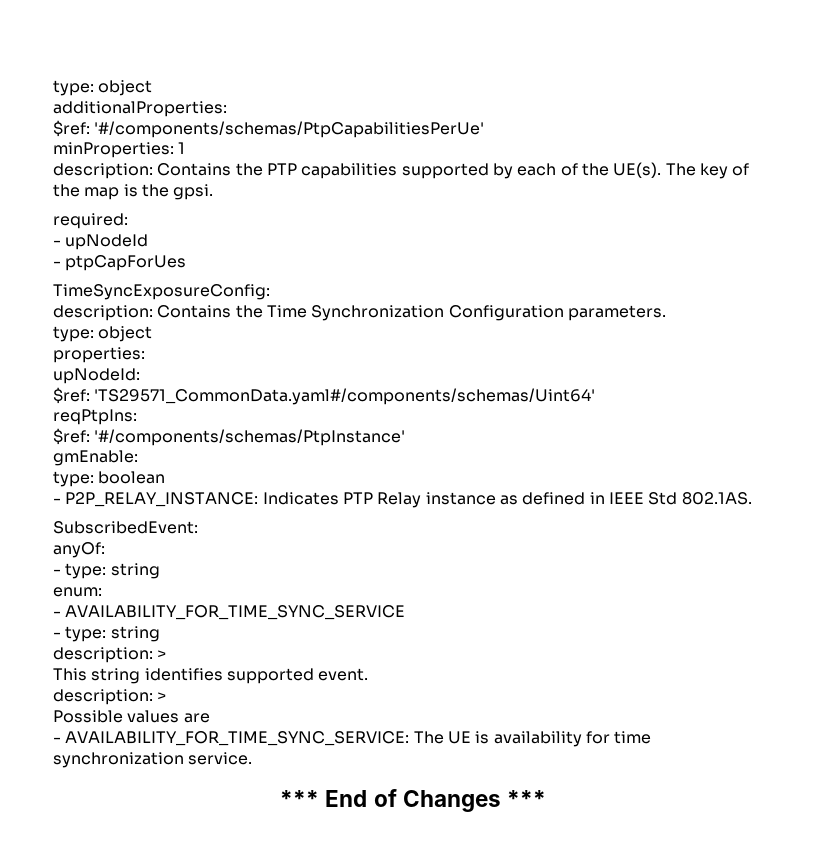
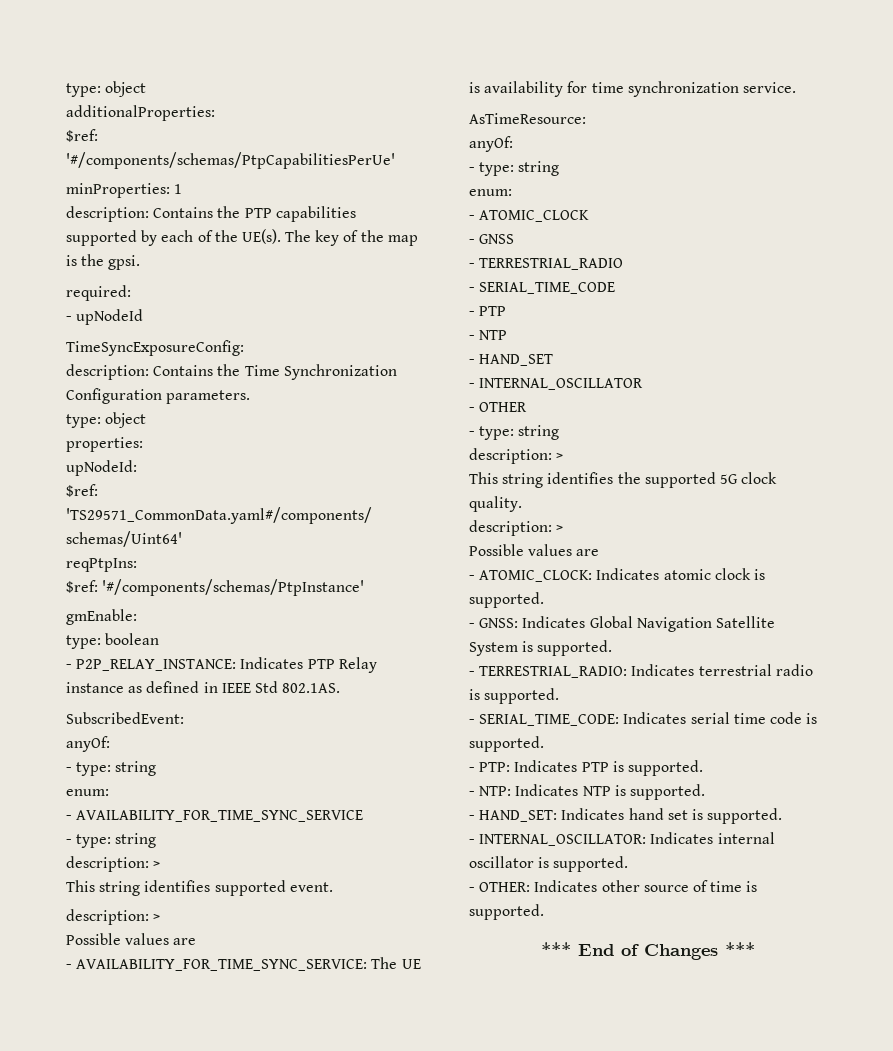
- - ptpCapForUes
+ AsTimeResource:
+ anyOf:
+ - type: string
+ enum:
+ - ATOMIC_CLOCK
+ - GNSS
+ - TERRESTRIAL_RADIO
+ - SERIAL_TIME_CODE
+ - PTP
+ - NTP
+ - HAND_SET
+ - INTERNAL_OSCILLATOR
+ - OTHER
+ - type: string
+ description: >
+ This string identifies the supported 5G clock quality.
+ description: >
+ Possible values are
+ - ATOMIC_CLOCK: Indicates atomic clock is supported.
+ - GNSS: Indicates Global Navigation Satellite System is supported.
+ - TERRESTRIAL_RADIO: Indicates terrestrial radio is supported.
+ - SERIAL_TIME_CODE: Indicates serial time code is supported.
+ - PTP: Indicates PTP is supported.
+ - NTP: Indicates NTP is supported.
+ - HAND_SET: Indicates hand set is supported.
+ - INTERNAL_OSCILLATOR: Indicates internal oscillator is supported.
+ - OTHER: Indicates other source of time is supported.

